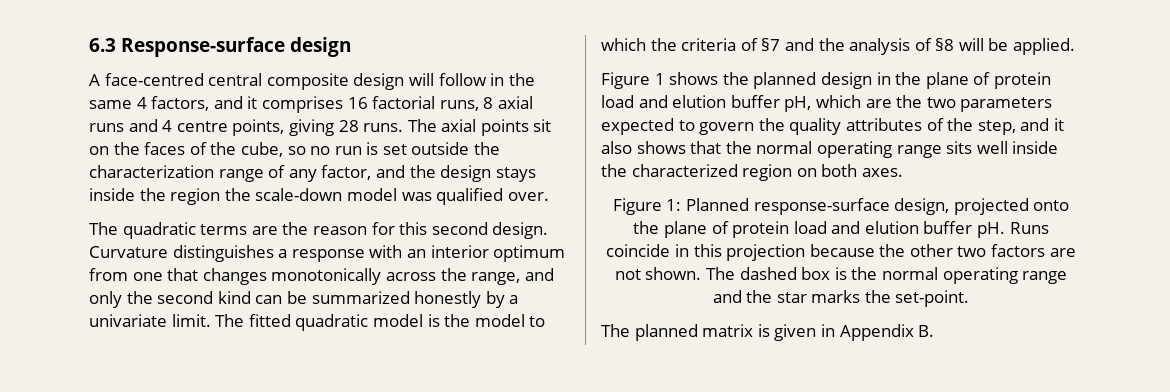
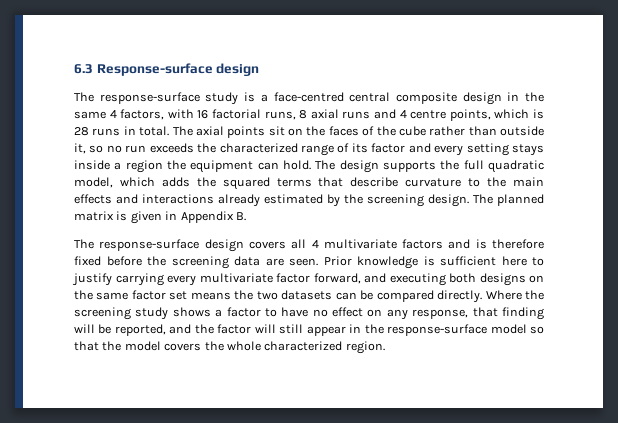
- A face-centred central composite design will follow in the same 4 factors, and it comprises 16 factorial runs, 8 axial runs and 4 centre points, giving 28 runs.
+ The response-surface study is a face-centred central composite design in the same 4 factors, with 16 factorial runs, 8 axial runs and 4 centre points, which is 28 runs in total.
- The axial points sit on the faces of the cube, so no run is set outside the characterization range of any factor, and the design stays inside the region the scale-down model was qualified over.
- The quadratic terms are the reason for this second design. Curvature distinguishes a response with an interior optimum from one that changes monotonically across the range, and only the second kind can be summarized honestly by a univariate limit. The fitted quadratic model is the model to which the criteria of §7 and the analysis of §8 will be applied.
- Figure 1 shows the planned design in the plane of protein load and elution buffer pH, which are the two parameters expected to govern the quality attributes of the step, and it also shows that the normal operating range sits well inside the characterized region on both axes.
- Figure 1: Planned response-surface design, projected onto the plane of protein load and elution buffer pH. Runs coincide in this projection because the other two factors are not shown. The dashed box is the normal operating range and the star marks the set-point.
- The planned matrix is given in Appendix B.
+ The axial points sit on the faces of the cube rather than outside it, so no run exceeds the characterized range of its factor and every setting stays inside a region the equipment can hold. The design supports the full quadratic model, which adds the squared terms that describe curvature to the main effects and interactions already estimated by the screening design. The planned matrix is given in Appendix B.
+ The response-surface design covers all 4 multivariate factors and is therefore fixed before the screening data are seen. Prior knowledge is sufficient here to justify carrying every multivariate factor forward, and executing both designs on the same factor set means the two datasets can be compared directly. Where the screening study shows a factor to have no effect on any response, that finding will be reported, and the factor will still appear in the response-surface model so that the model covers the whole characterized region.

